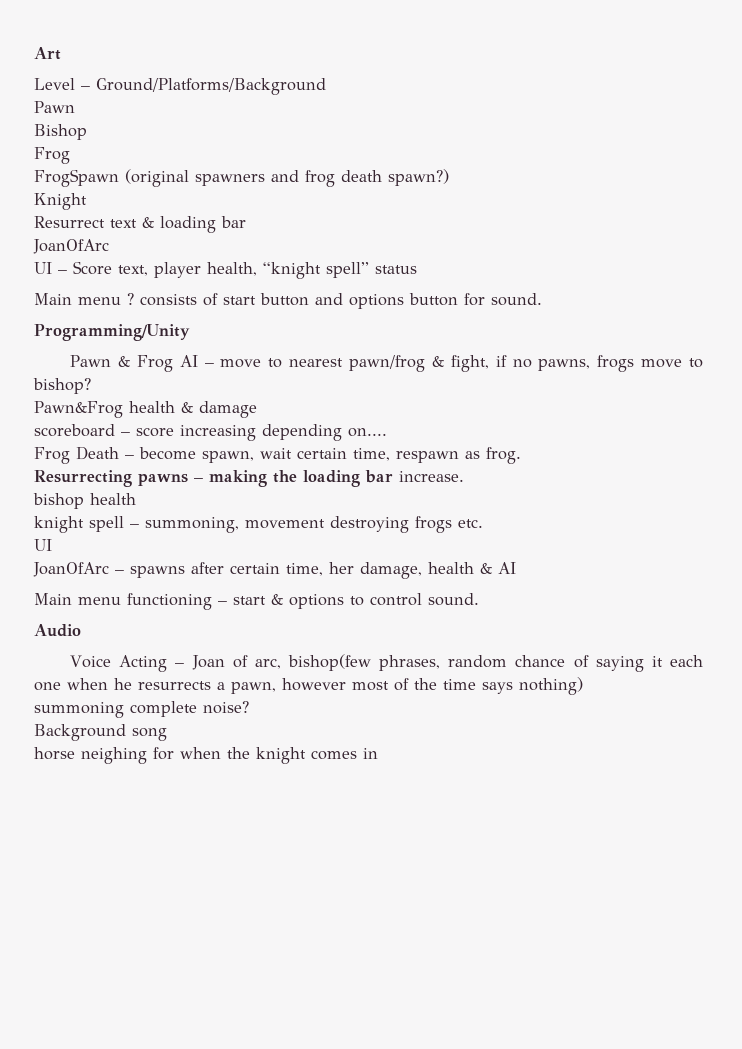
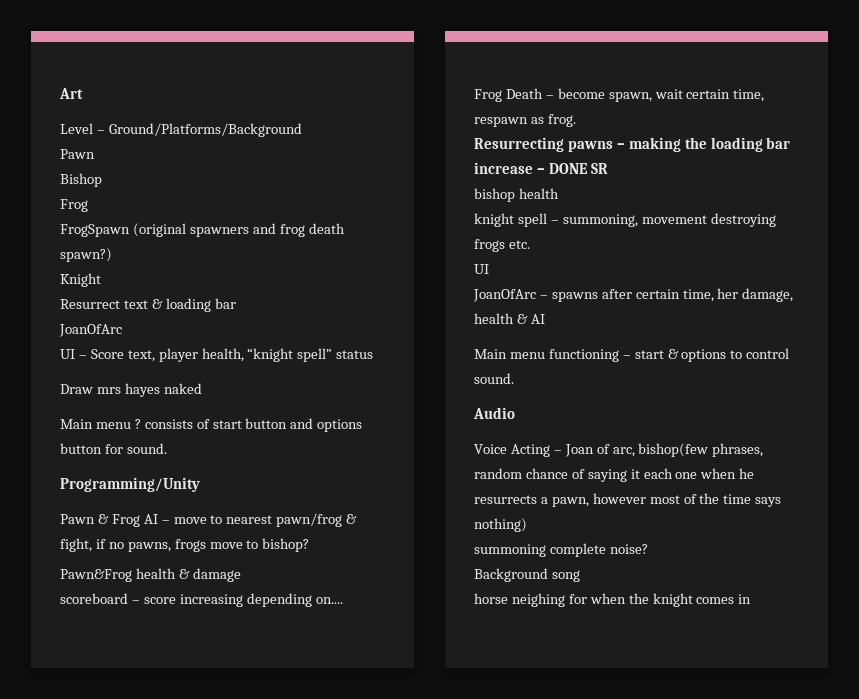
+ Draw mrs hayes naked
- Resurrecting pawns – making the loading bar increase.
+ Resurrecting pawns – making the loading bar increase – DONE SR

